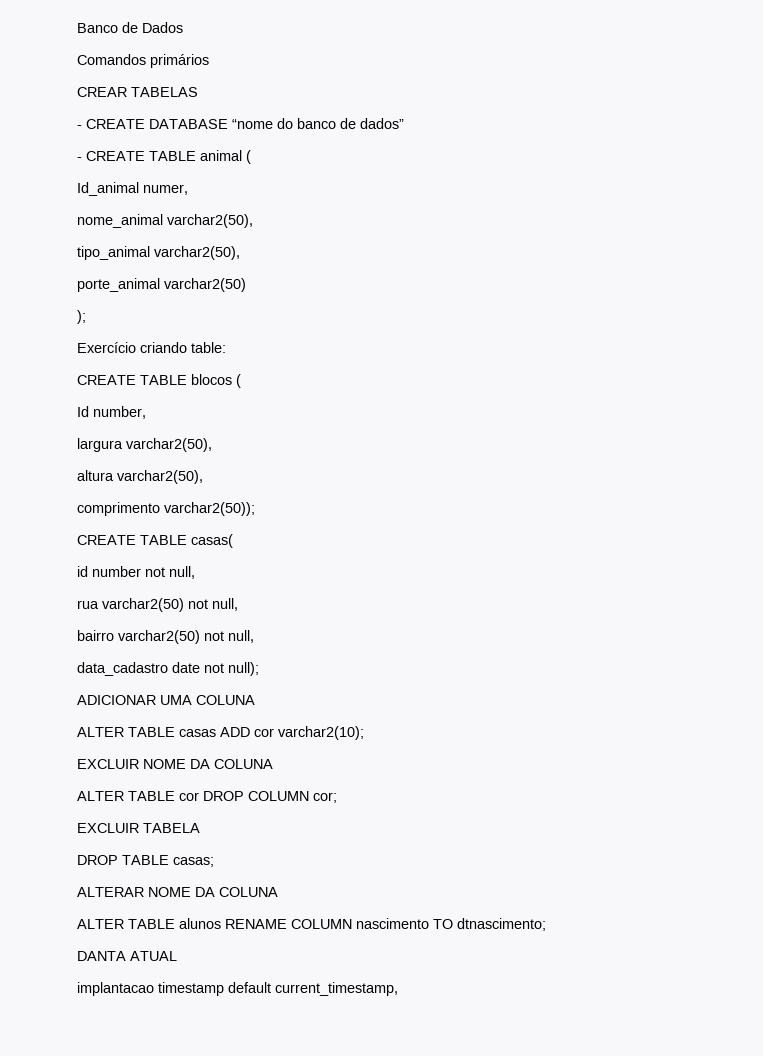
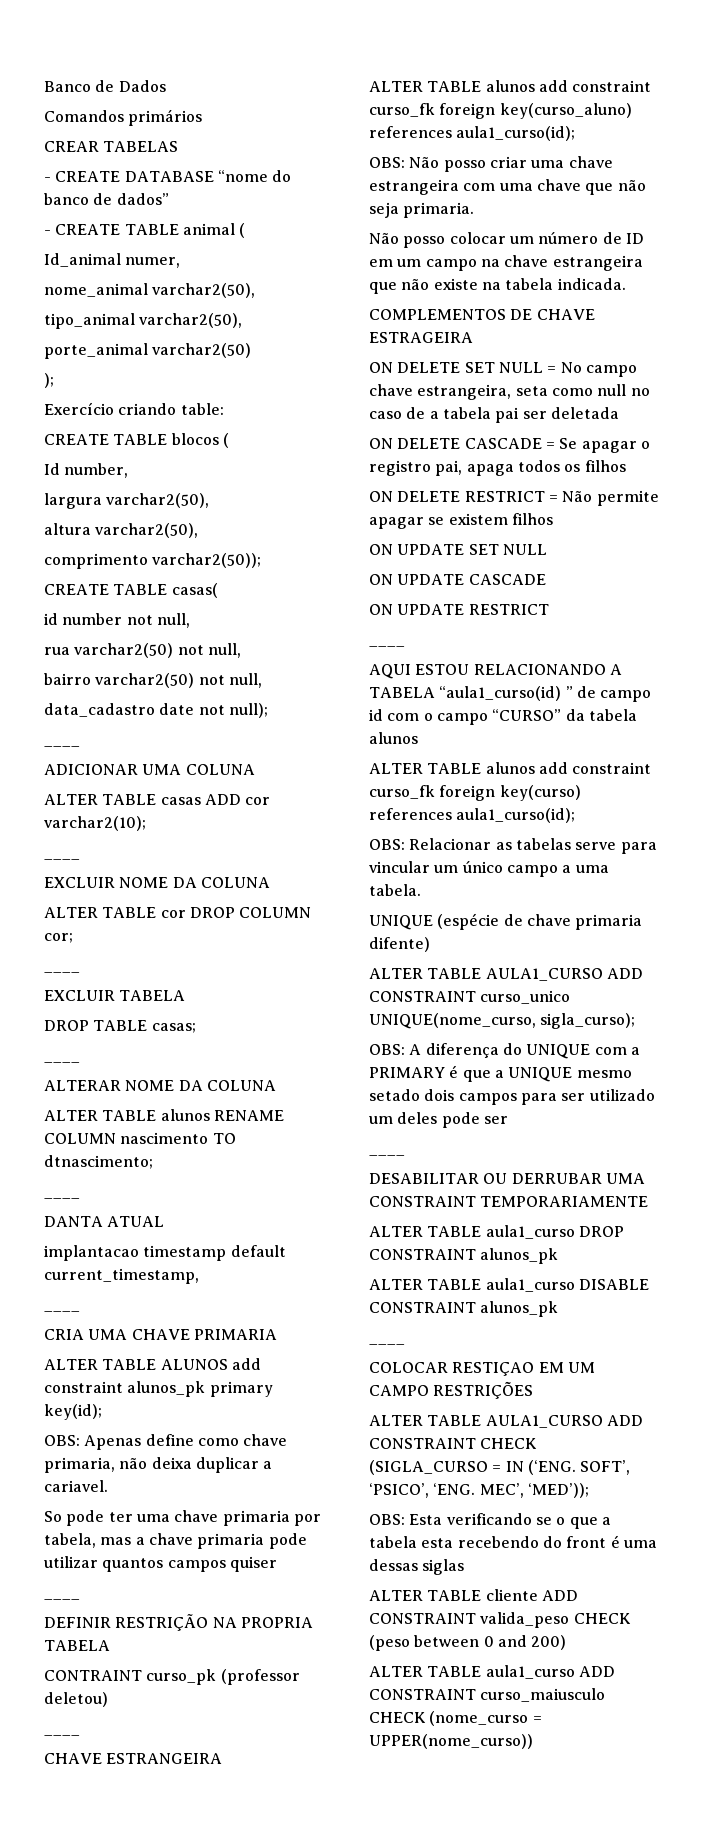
  data_cadastro date not null);
+ ____
  ALTER TABLE casas ADD cor varchar2(10);
+ ____
  ALTER TABLE cor DROP COLUMN cor;
+ ____
  DROP TABLE casas;
+ ____
  ALTER TABLE alunos RENAME COLUMN nascimento TO dtnascimento;
+ ____
  implantacao timestamp default current_timestamp,
+ ____
+ CRIA UMA CHAVE PRIMARIA
+ ALTER TABLE ALUNOS add constraint alunos_pk primary key(id);
+ OBS: Apenas define como chave primaria, não deixa duplicar a cariavel.
+ So pode ter uma chave primaria por tabela, mas a chave primaria pode utilizar quantos campos quiser
+ ____
+ DEFINIR RESTRIÇÃO NA PROPRIA TABELA
+ CONTRAINT curso_pk (professor deletou)
+ ____
+ CHAVE ESTRANGEIRA
+ ALTER TABLE alunos add constraint curso_fk foreign key(curso_aluno) references aula1_curso(id);
+ OBS: Não posso criar uma chave estrangeira com uma chave que não seja primaria.
+ Não posso colocar um número de ID em um campo na chave estrangeira que não existe na tabela indicada.
+ COMPLEMENTOS DE CHAVE ESTRAGEIRA
+ ON DELETE SET NULL = No campo chave estrangeira, seta como null no caso de a tabela pai ser deletada
+ ON DELETE CASCADE = Se apagar o registro pai, apaga todos os filhos
+ ON DELETE RESTRICT = Não permite apagar se existem filhos
+ ON UPDATE SET NULL
+ ON UPDATE CASCADE
+ ON UPDATE RESTRICT
+ ____
+ AQUI ESTOU RELACIONANDO A TABELA “aula1_curso(id) ” de campo id com o campo “CURSO” da tabela alunos
+ ALTER TABLE alunos add constraint curso_fk foreign key(curso) references aula1_curso(id);
+ OBS: Relacionar as tabelas serve para vincular um único campo a uma tabela.
+ UNIQUE (espécie de chave primaria difente)
+ ALTER TABLE AULA1_CURSO ADD CONSTRAINT curso_unico UNIQUE(nome_curso, sigla_curso);
+ OBS: A diferença do UNIQUE com a PRIMARY é que a UNIQUE mesmo setado dois campos para ser utilizado um deles pode ser
+ ____
+ DESABILITAR OU DERRUBAR UMA CONSTRAINT TEMPORARIAMENTE
+ ALTER TABLE aula1_curso DROP CONSTRAINT alunos_pk
+ ALTER TABLE aula1_curso DISABLE CONSTRAINT alunos_pk
+ ____
+ COLOCAR RESTIÇAO EM UM CAMPO RESTRIÇÕES
+ ALTER TABLE AULA1_CURSO ADD CONSTRAINT CHECK (SIGLA_CURSO = IN (‘ENG. SOFT’, ‘PSICO’, ‘ENG. MEC’, ‘MED’));
+ OBS: Esta verificando se o que a tabela esta recebendo do front é uma dessas siglas
+ ALTER TABLE cliente ADD CONSTRAINT valida_peso CHECK (peso between 0 and 200)
+ ALTER TABLE aula1_curso ADD CONSTRAINT curso_maiusculo CHECK (nome_curso = UPPER(nome_curso))

